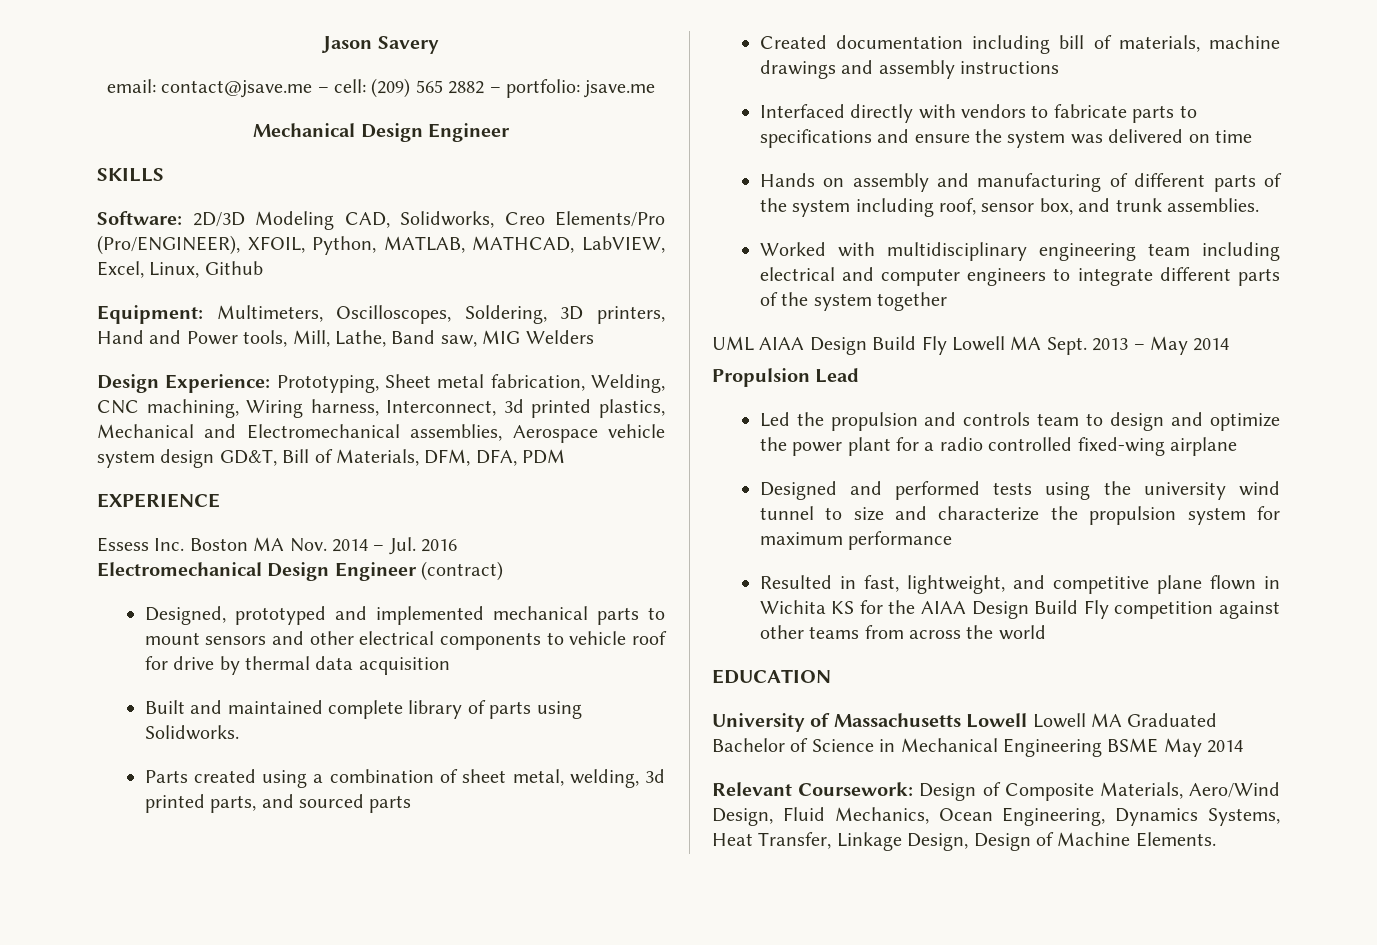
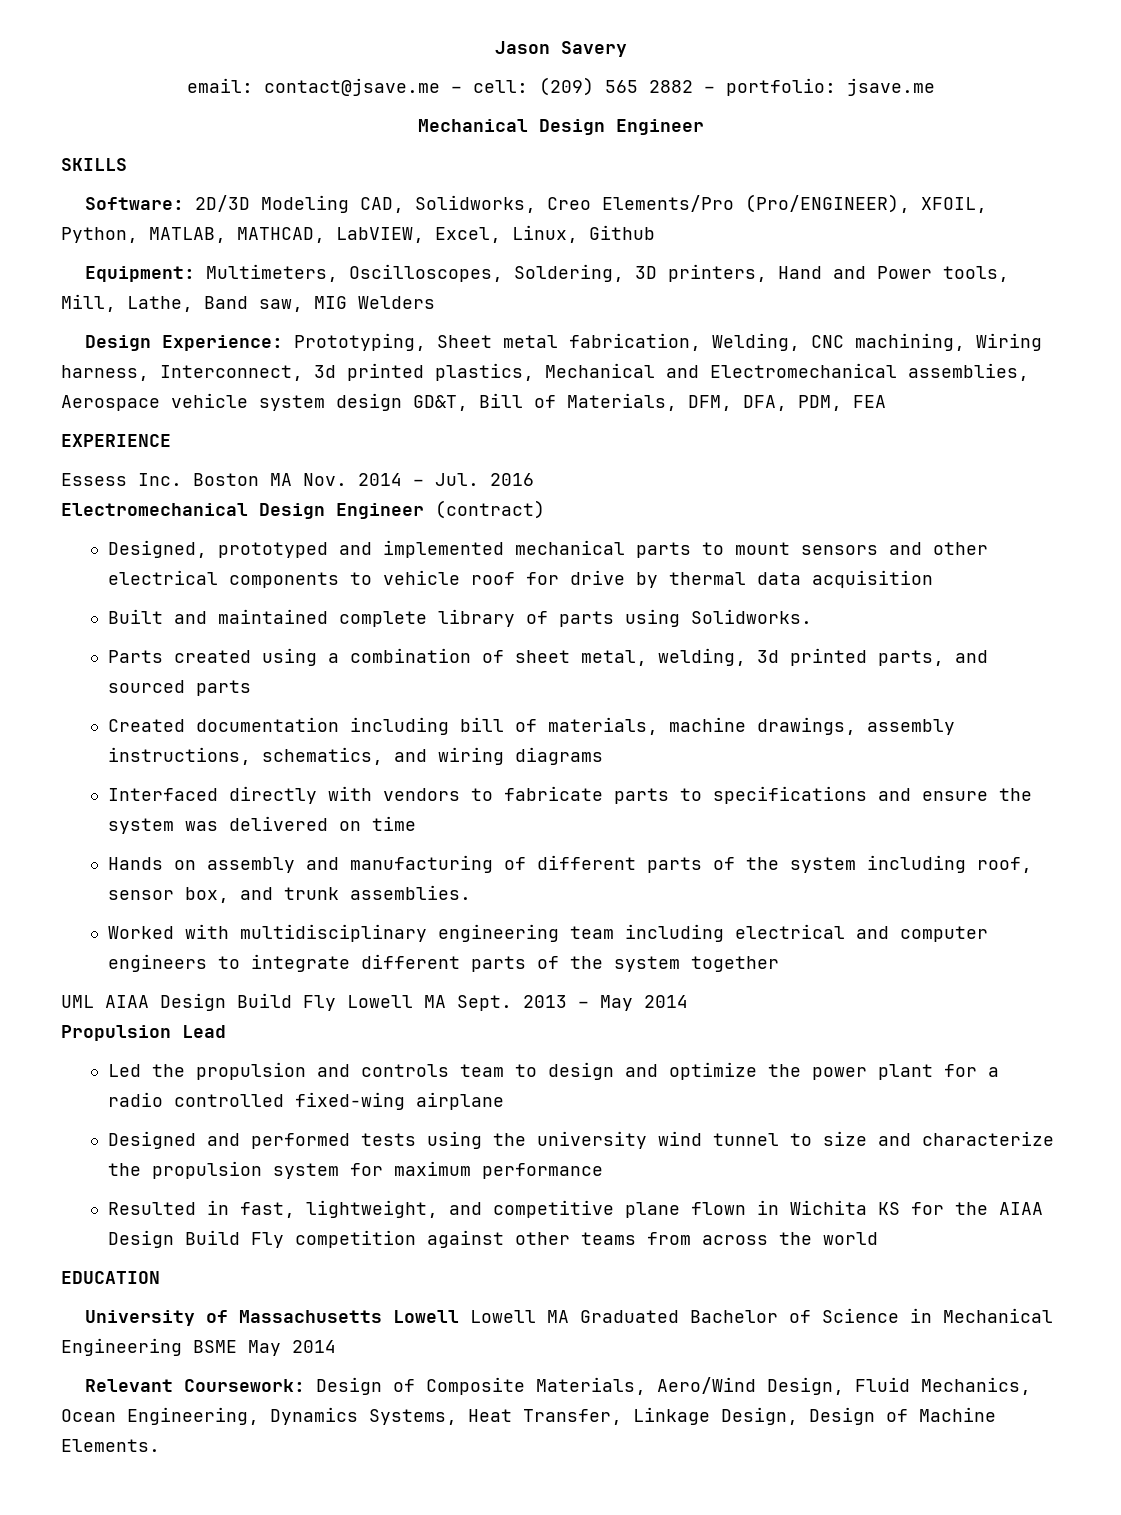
- Design Experience: Prototyping, Sheet metal fabrication, Welding, CNC machining, Wiring harness, Interconnect, 3d printed plastics, Mechanical and Electromechanical assemblies, Aerospace vehicle system design GD&T, Bill of Materials, DFM, DFA, PDM
+ Design Experience: Prototyping, Sheet metal fabrication, Welding, CNC machining, Wiring harness, Interconnect, 3d printed plastics, Mechanical and Electromechanical assemblies, Aerospace vehicle system design GD&T, Bill of Materials, DFM, DFA, PDM, FEA
- Created documentation including bill of materials, machine drawings and assembly instructions
+ Created documentation including bill of materials, machine drawings, assembly instructions, schematics, and wiring diagrams

